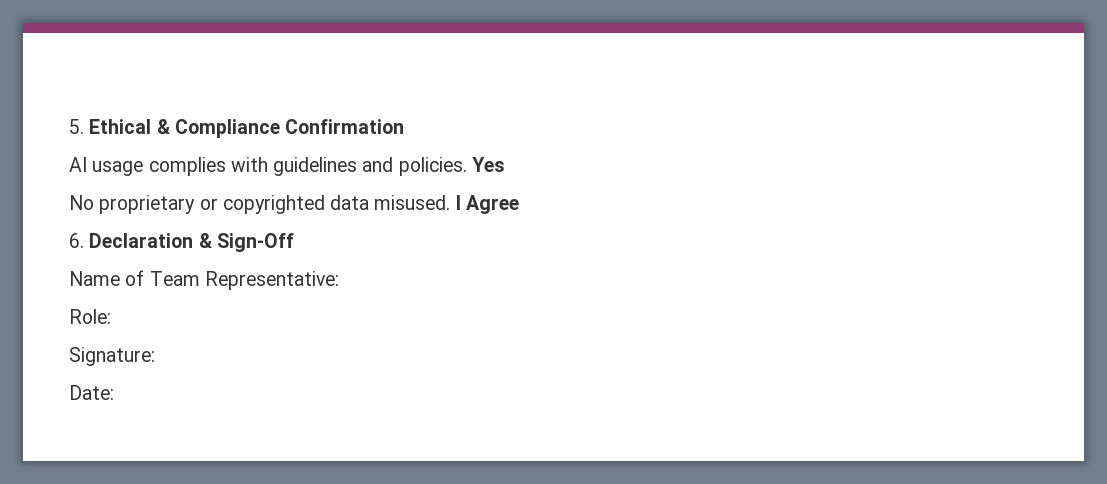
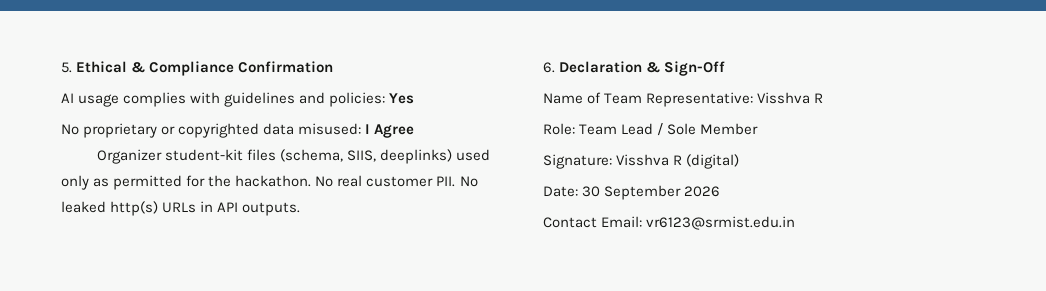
- AI usage complies with guidelines and policies. Yes
+ AI usage complies with guidelines and policies: Yes
- No proprietary or copyrighted data misused. I Agree
+ No proprietary or copyrighted data misused: I Agree
+ Organizer student-kit files (schema, SIIS, deeplinks) used only as permitted for the hackathon. No real customer PII. No leaked http(s) URLs in API outputs.
- Name of Team Representative:
+ Name of Team Representative: Visshva R
- Role:
- Signature:
- Date:
+ Role: Team Lead / Sole Member
+ Signature: Visshva R (digital)
+ Date: 30 September 2026
+ Contact Email: vr6123@srmist.edu.in

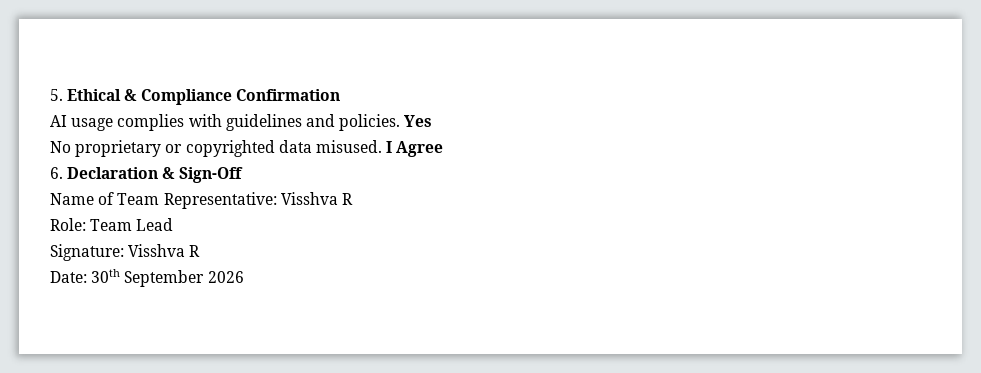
- AI usage complies with guidelines and policies: Yes
+ AI usage complies with guidelines and policies. Yes
- No proprietary or copyrighted data misused: I Agree
+ No proprietary or copyrighted data misused. I Agree
- Organizer student-kit files (schema, SIIS, deeplinks) used only as permitted for the hackathon. No real customer PII. No leaked http(s) URLs in API outputs.
- Role: Team Lead / Sole Member
+ Role: Team Lead
- Signature: Visshva R (digital)
+ Signature: Visshva R
- Date: 30 September 2026
+ Date: 30th September 2026
- Contact Email: vr6123@srmist.edu.in

